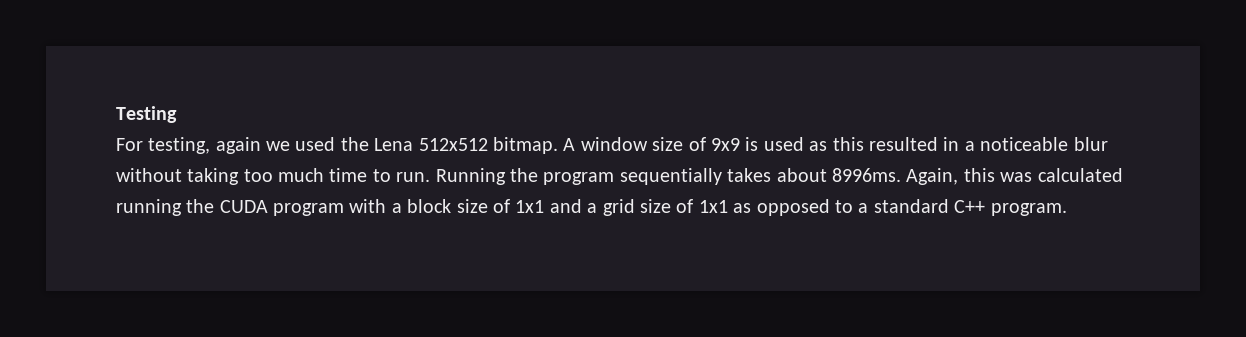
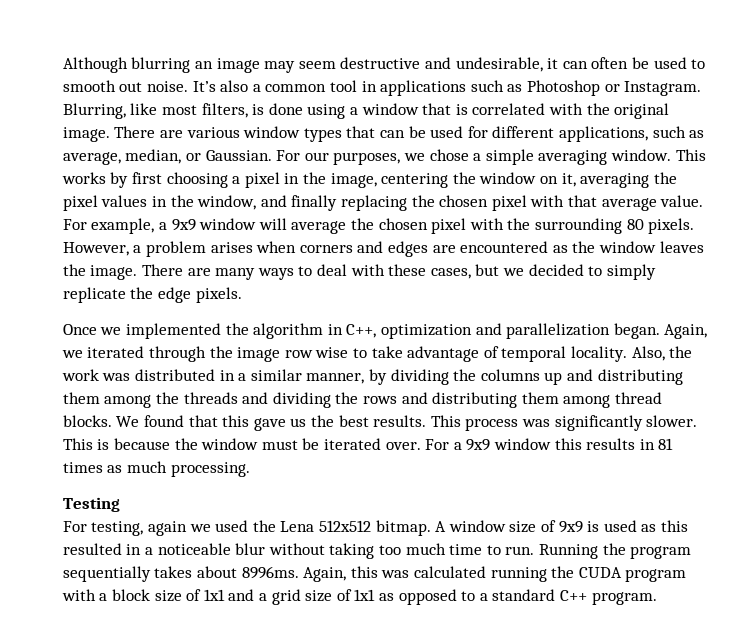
+ Although blurring an image may seem destructive and undesirable, it can often be used to smooth out noise. It’s also a common tool in applications such as Photoshop or Instagram. Blurring, like most filters, is done using a window that is correlated with the original image. There are various window types that can be used for different applications, such as average, median, or Gaussian. For our purposes, we chose a simple averaging window. This works by first choosing a pixel in the image, centering the window on it, averaging the pixel values in the window, and finally replacing the chosen pixel with that average value. For example, a 9x9 window will average the chosen pixel with the surrounding 80 pixels. However, a problem arises when corners and edges are encountered as the window leaves the image. There are many ways to deal with these cases, but we decided to simply replicate the edge pixels.
+ Once we implemented the algorithm in C++, optimization and parallelization began. Again, we iterated through the image row wise to take advantage of temporal locality. Also, the work was distributed in a similar manner, by dividing the columns up and distributing them among the threads and dividing the rows and distributing them among thread blocks. We found that this gave us the best results. This process was significantly slower. This is because the window must be iterated over. For a 9x9 window this results in 81 times as much processing.

